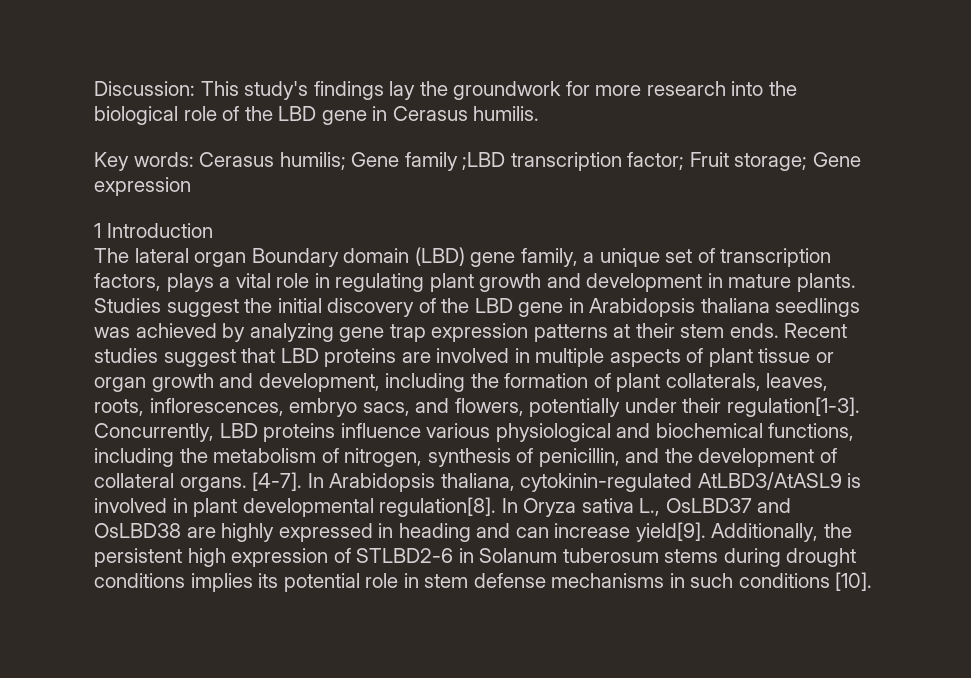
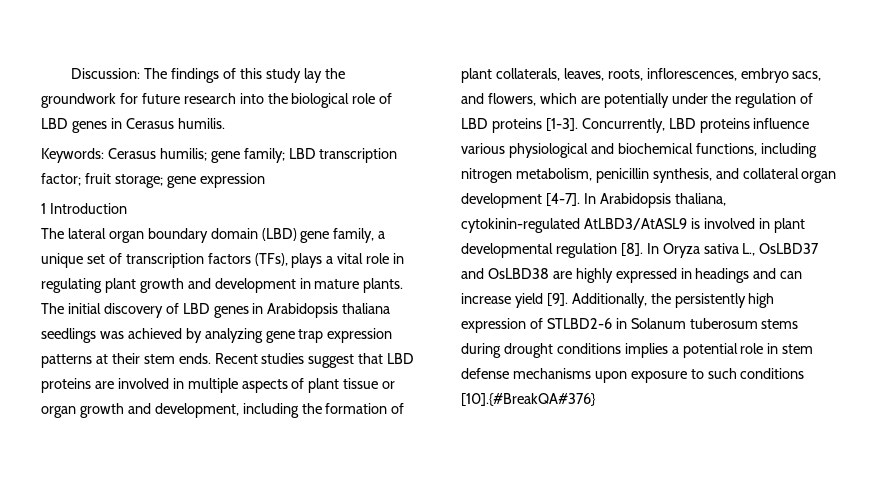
- Discussion: This study's findings lay the groundwork for more research into the biological role of the LBD gene in Cerasus humilis.
+ Discussion: The findings of this study lay the groundwork for future research into the biological role of LBD genes in Cerasus humilis.
- Key words: Cerasus humilis; Gene family ;LBD transcription factor; Fruit storage; Gene expression
+ Keywords: Cerasus humilis; gene family; LBD transcription factor; fruit storage; gene expression
- The lateral organ Boundary domain (LBD) gene family, a unique set of transcription factors, plays a vital role in regulating plant growth and development in mature plants.
+ The lateral organ boundary domain (LBD) gene family, a unique set of transcription factors (TFs), plays a vital role in regulating plant growth and development in mature plants.
- Studies suggest the initial discovery of the LBD gene in Arabidopsis thaliana seedlings was achieved by analyzing gene trap expression patterns at their stem ends.
+ The initial discovery of LBD genes in Arabidopsis thaliana seedlings was achieved by analyzing gene trap expression patterns at their stem ends.
- Recent studies suggest that LBD proteins are involved in multiple aspects of plant tissue or organ growth and development, including the formation of plant collaterals, leaves, roots, inflorescences, embryo sacs, and flowers, potentially under their regulation[1-3].
+ Recent studies suggest that LBD proteins are involved in multiple aspects of plant tissue or organ growth and development, including the formation of plant collaterals, leaves, roots, inflorescences, embryo sacs, and flowers, which are potentially under the regulation of LBD proteins [1-3].
- Concurrently, LBD proteins influence various physiological and biochemical functions, including the metabolism of nitrogen, synthesis of penicillin, and the development of collateral organs. [4-7].
+ Concurrently, LBD proteins influence various physiological and biochemical functions, including nitrogen metabolism, penicillin synthesis, and collateral organ development [4-7].
- In Arabidopsis thaliana, cytokinin-regulated AtLBD3/AtASL9 is involved in plant developmental regulation[8].
+ In Arabidopsis thaliana, cytokinin-regulated AtLBD3/AtASL9 is involved in plant developmental regulation [8].
- In Oryza sativa L., OsLBD37 and OsLBD38 are highly expressed in heading and can increase yield[9].
+ In Oryza sativa L., OsLBD37 and OsLBD38 are highly expressed in headings and can increase yield [9].
- Additionally, the persistent high expression of STLBD2-6 in Solanum tuberosum stems during drought conditions implies its potential role in stem defense mechanisms in such conditions [10].
+ Additionally, the persistently high expression of STLBD2-6 in Solanum tuberosum stems during drought conditions implies a potential role in stem defense mechanisms upon exposure to such conditions [10].{#BreakQA#376}

